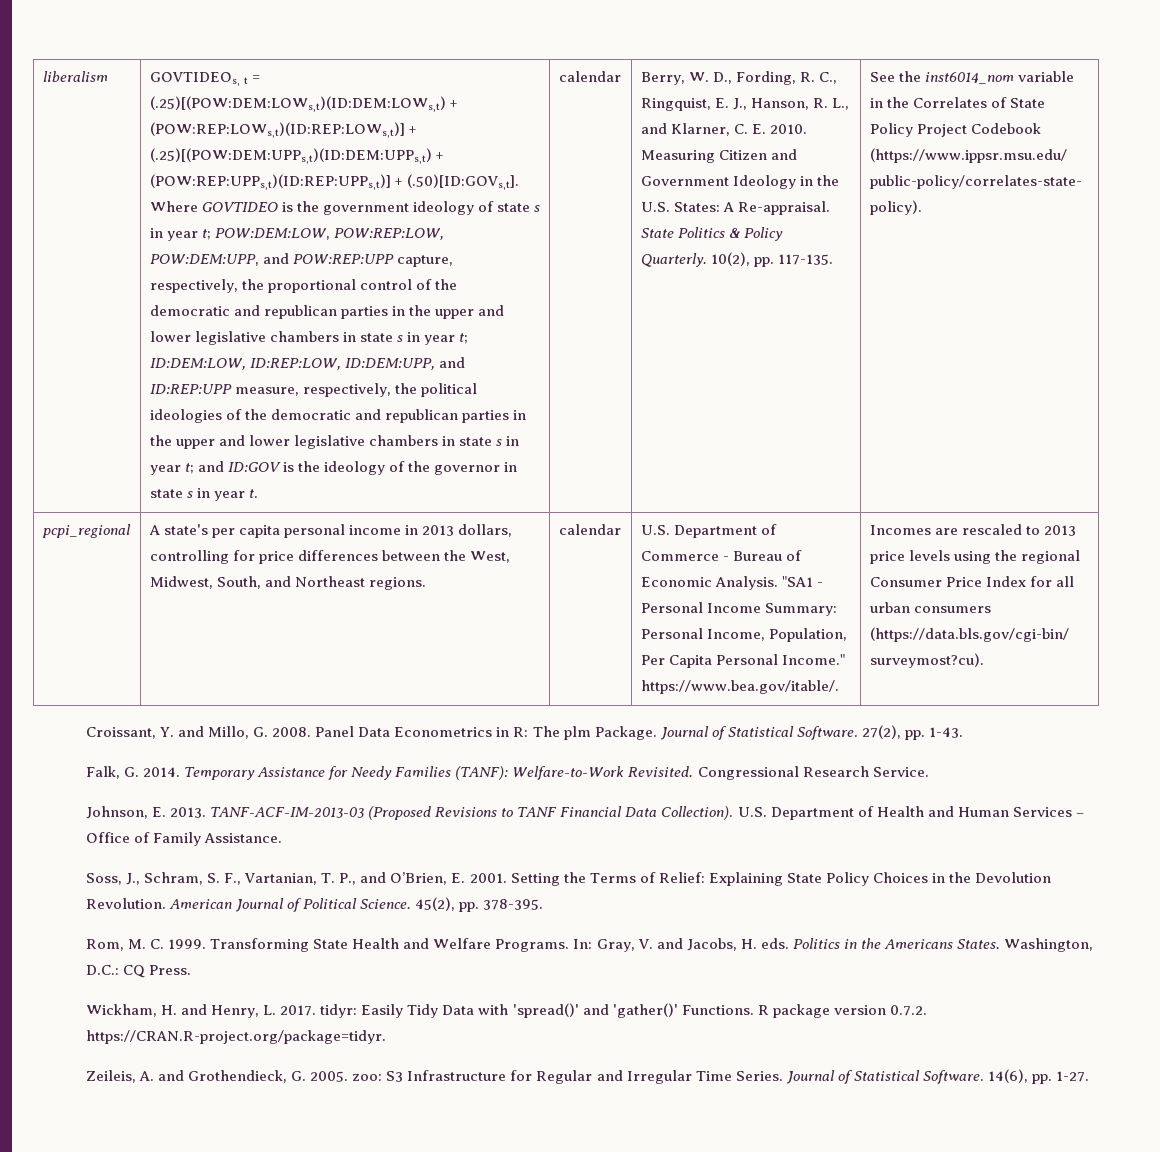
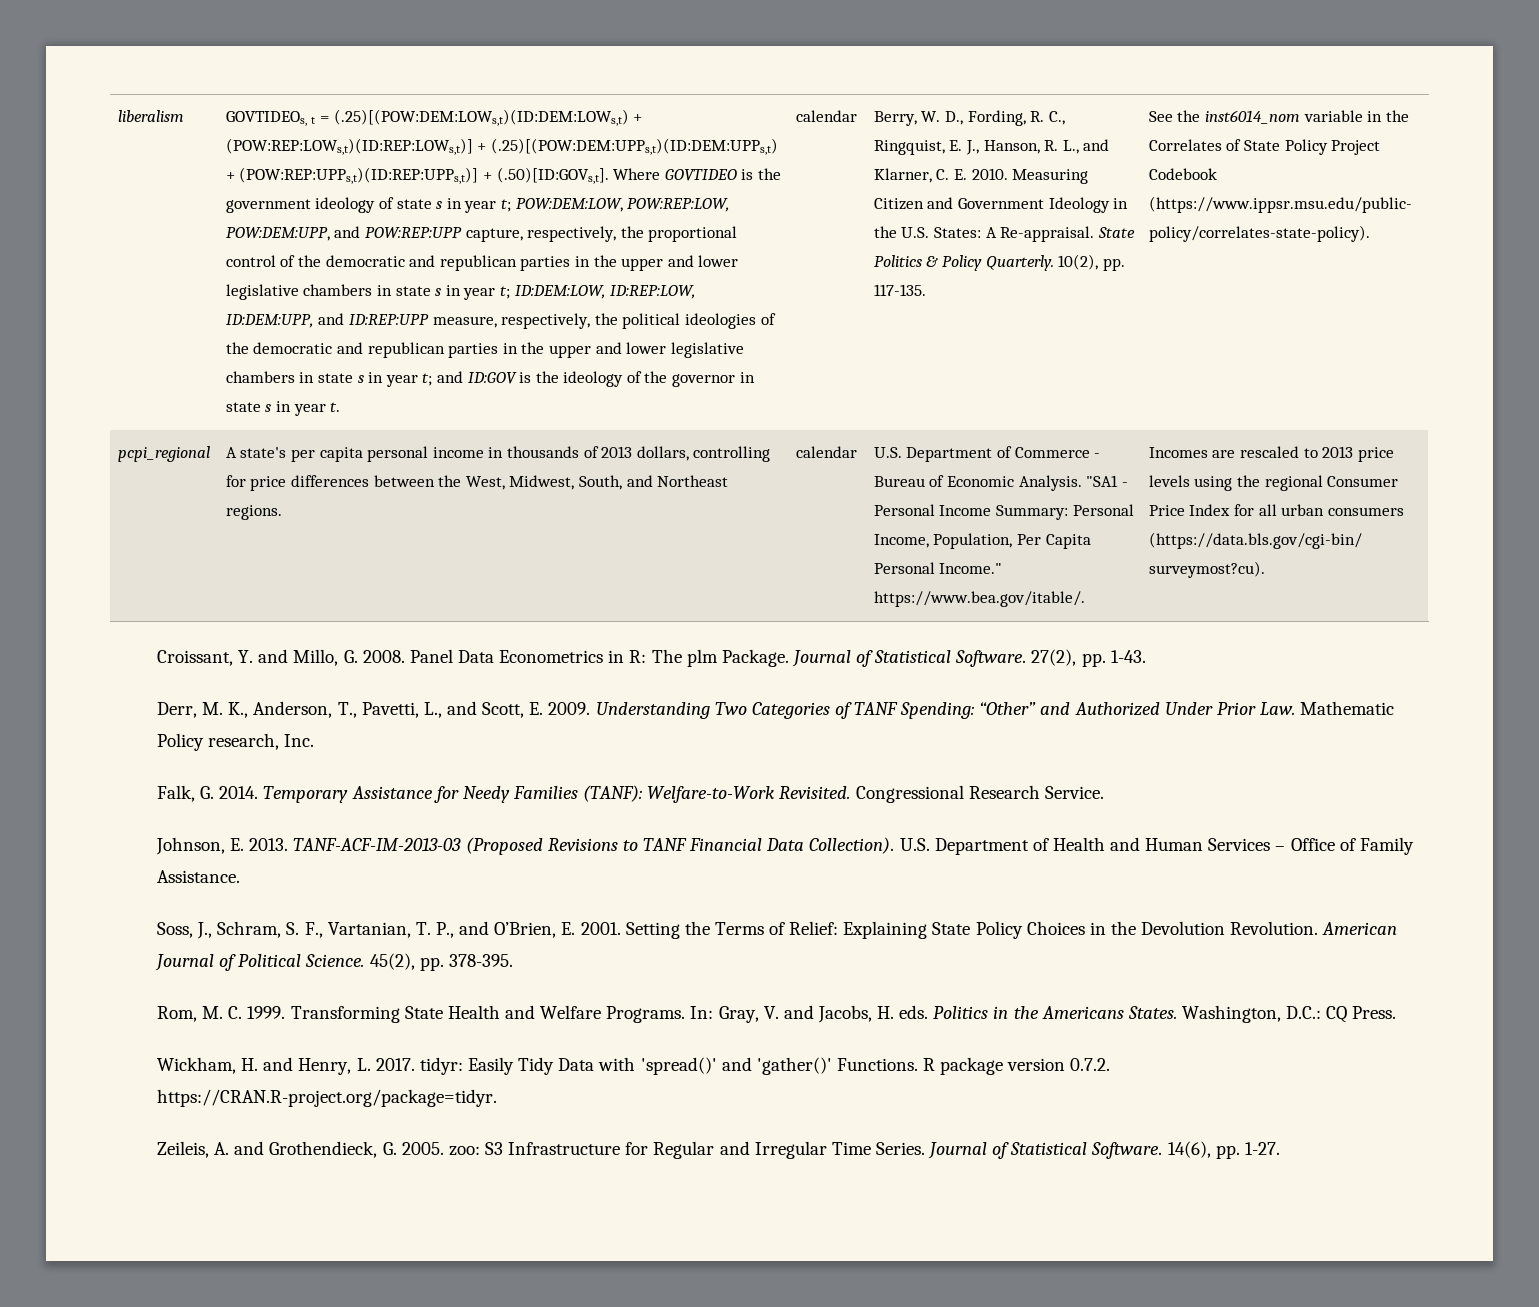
- A state's per capita personal income in 2013 dollars, controlling for price differences between the West, Midwest, South, and Northeast regions.
+ A state's per capita personal income in thousands of 2013 dollars, controlling for price differences between the West, Midwest, South, and Northeast regions.
+ Derr, M. K., Anderson, T., Pavetti, L., and Scott, E. 2009. Understanding Two Categories of TANF Spending: “Other” and Authorized Under Prior Law. Mathematic Policy research, Inc.

